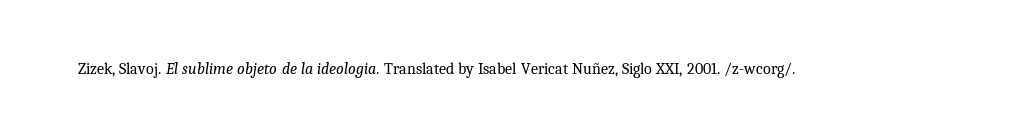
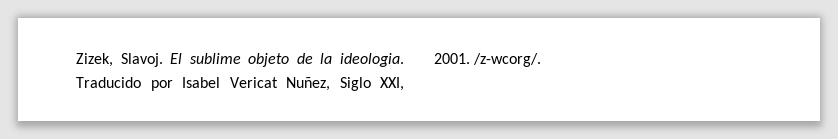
- Translated by Isabel Vericat Nuñez, Siglo XXI, 2001.
+ Traducido por Isabel Vericat Nuñez, Siglo XXI, 2001.

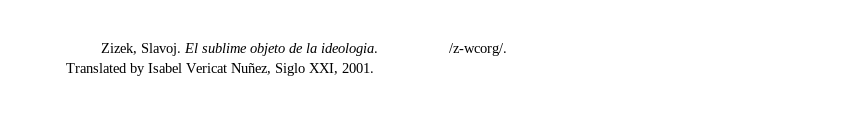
- Traducido por Isabel Vericat Nuñez, Siglo XXI, 2001.
+ Translated by Isabel Vericat Nuñez, Siglo XXI, 2001.

